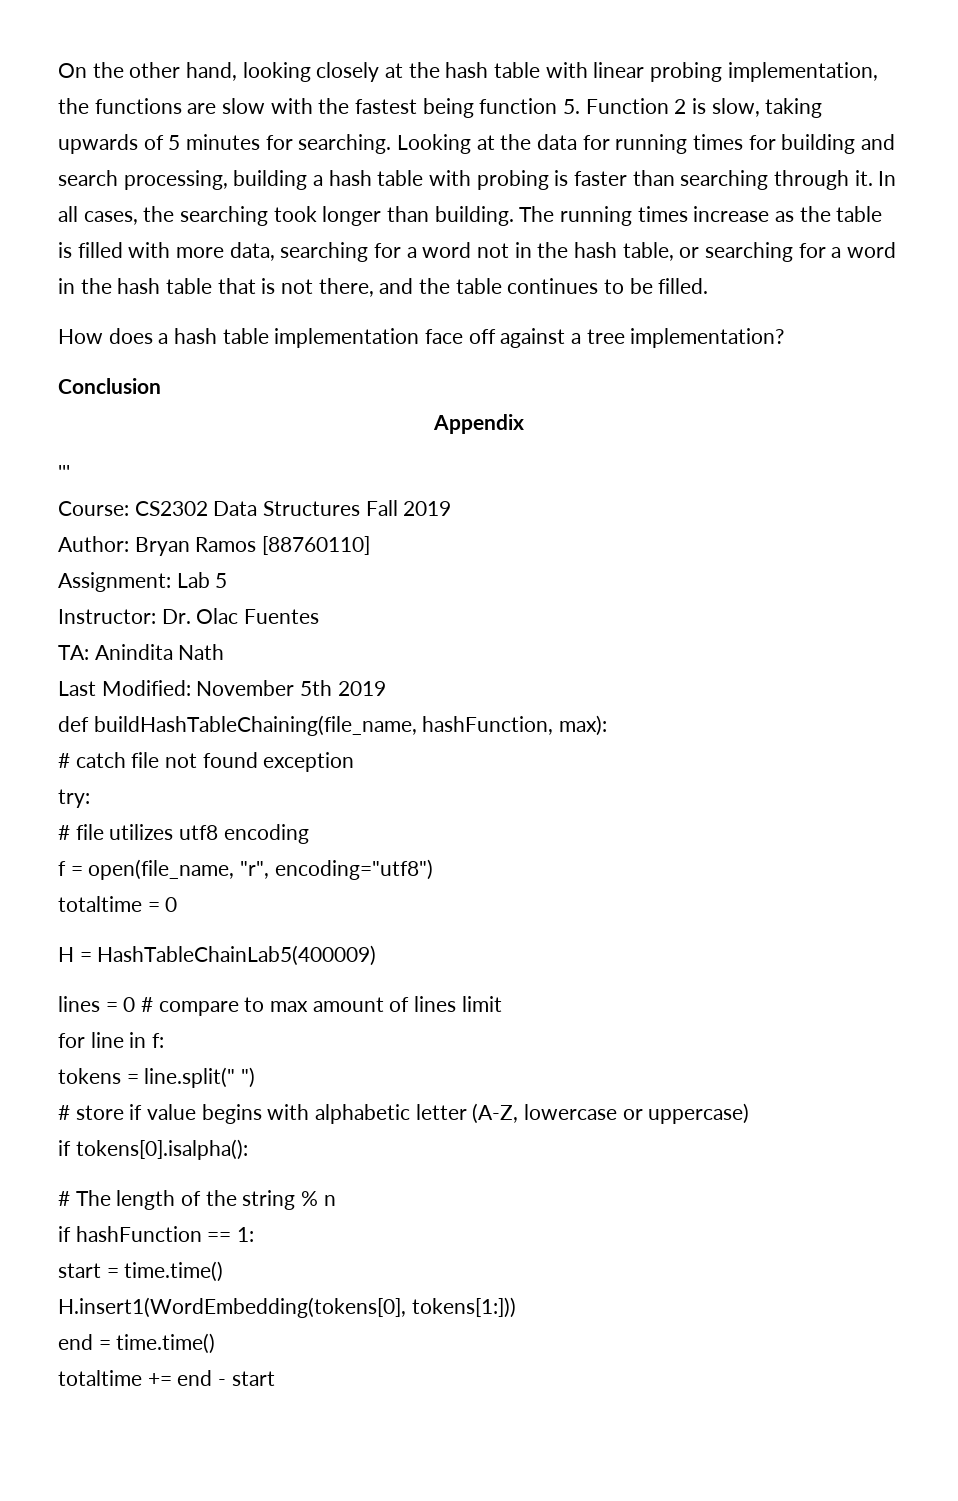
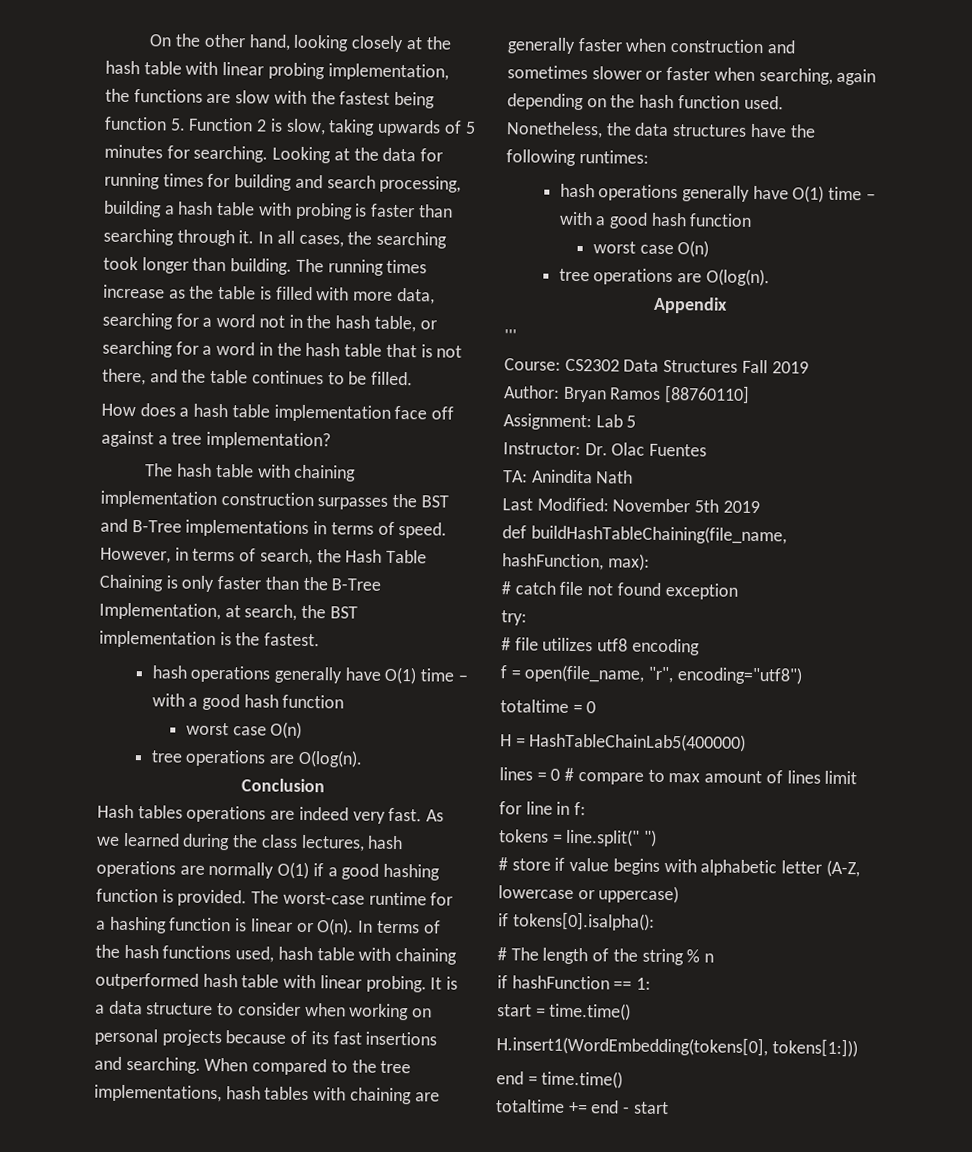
+ The hash table with chaining implementation construction surpasses the BST and B-Tree implementations in terms of speed. However, in terms of search, the Hash Table Chaining is only faster than the B-Tree Implementation, at search, the BST implementation is the fastest.
+ hash operations generally have O(1) time – with a good hash function
+ worst case O(n)
+ tree operations are O(log(n).
  Conclusion
+ Hash tables operations are indeed very fast. As we learned during the class lectures, hash operations are normally O(1) if a good hashing function is provided. The worst-case runtime for a hashing function is linear or O(n). In terms of the hash functions used, hash table with chaining outperformed hash table with linear probing. It is a data structure to consider when working on personal projects because of its fast insertions and searching. When compared to the tree implementations, hash tables with chaining are generally faster when construction and sometimes slower or faster when searching, again depending on the hash function used. Nonetheless, the data structures have the following runtimes:
+ hash operations generally have O(1) time – with a good hash function
+ worst case O(n)
+ tree operations are O(log(n).
- H = HashTableChainLab5(400009)
+ H = HashTableChainLab5(400000)

